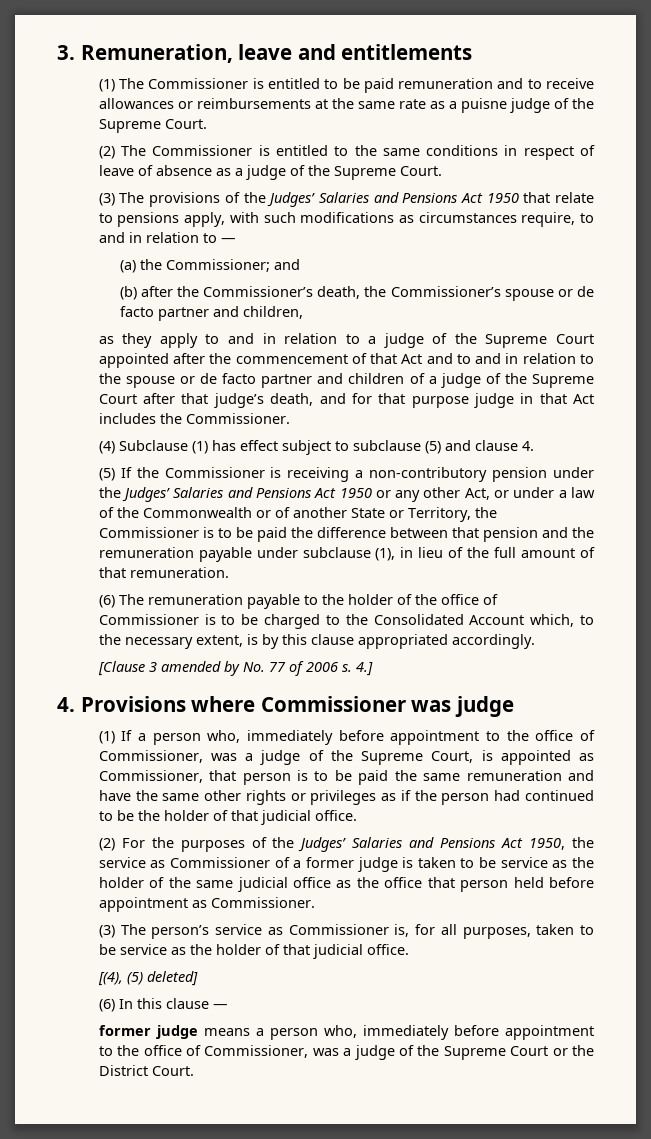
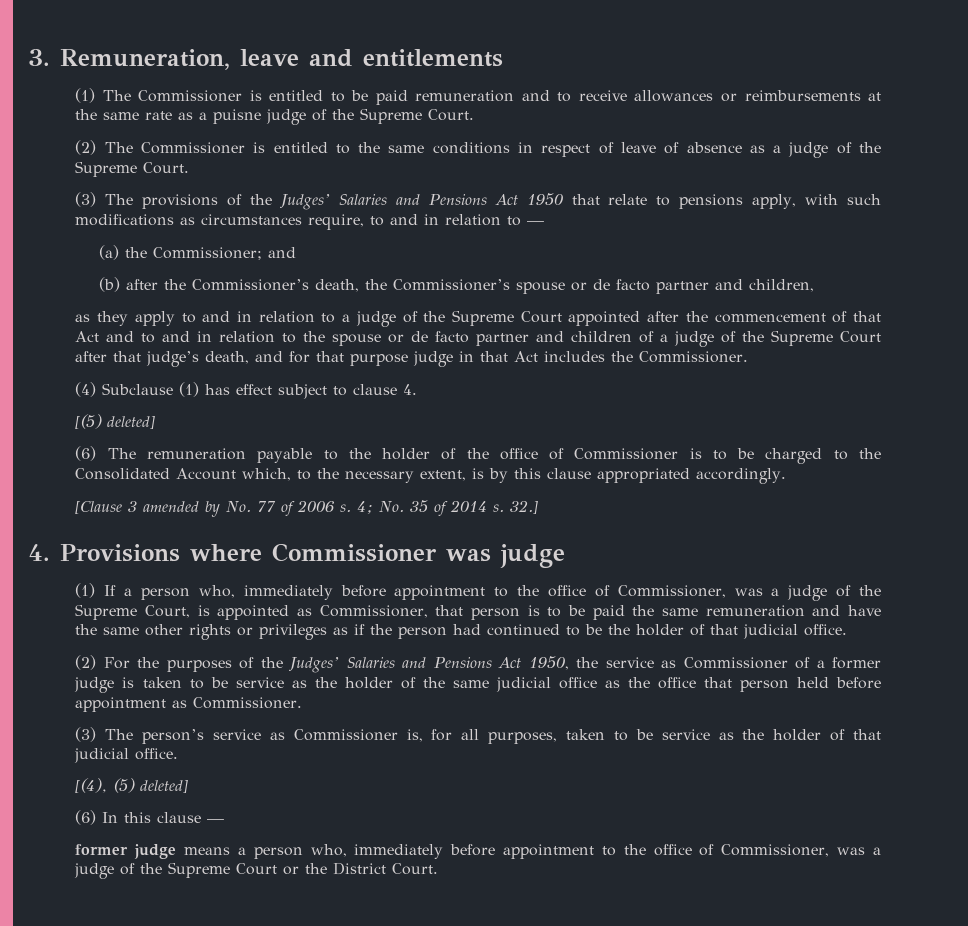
- (4) Subclause (1) has effect subject to subclause (5) and clause 4.
+ (4) Subclause (1) has effect subject to clause 4.
- (5) If the Commissioner is receiving a non-contributory pension under the Judges’ Salaries and Pensions Act 1950 or any other Act, or under a law of the Commonwealth or of another State or Territory, the Commissioner is to be paid the difference between that pension and the remuneration payable under subclause (1), in lieu of the full amount of that remuneration.
+ [(5) deleted]
- 4.]
+ 4; No. 35 of 2014 s. 32.]

